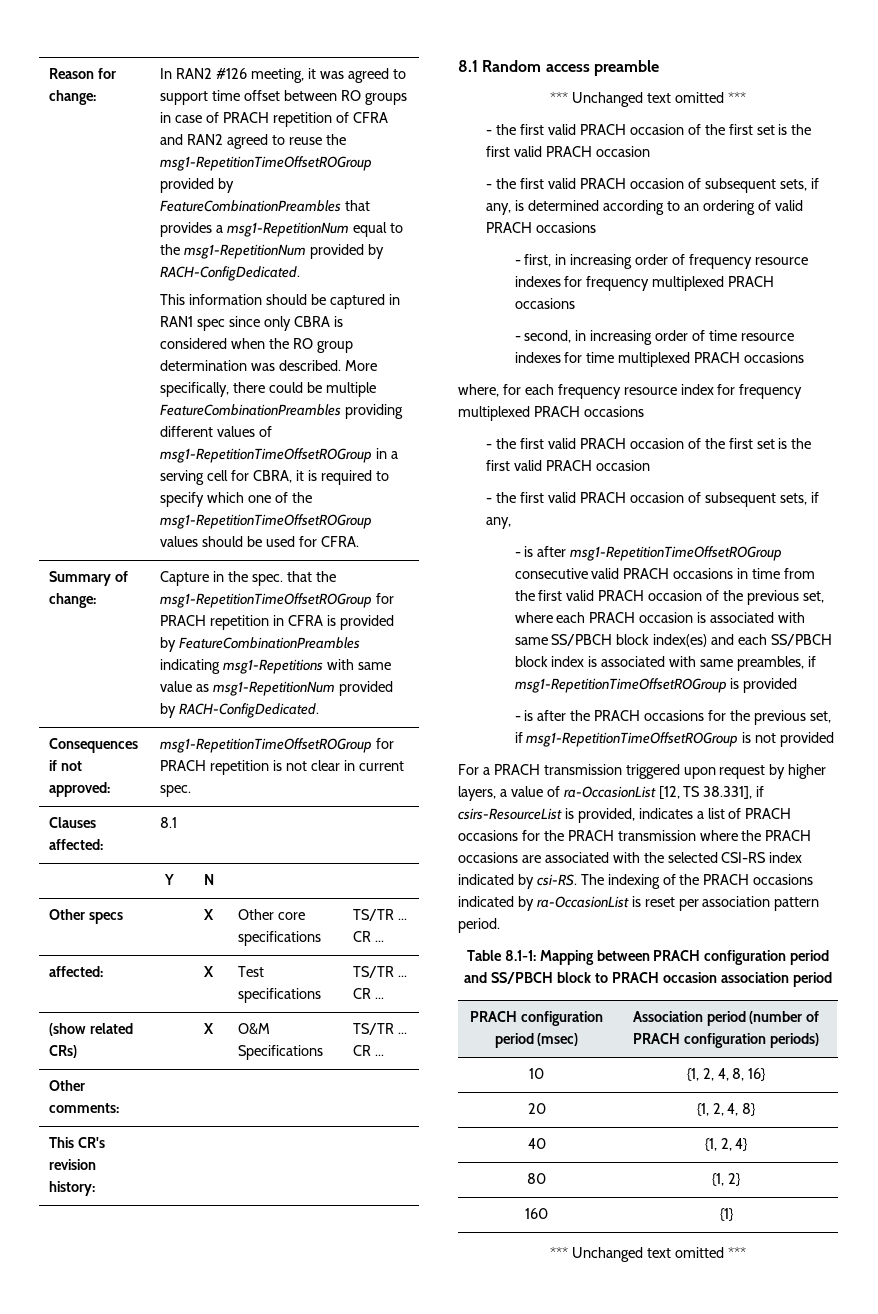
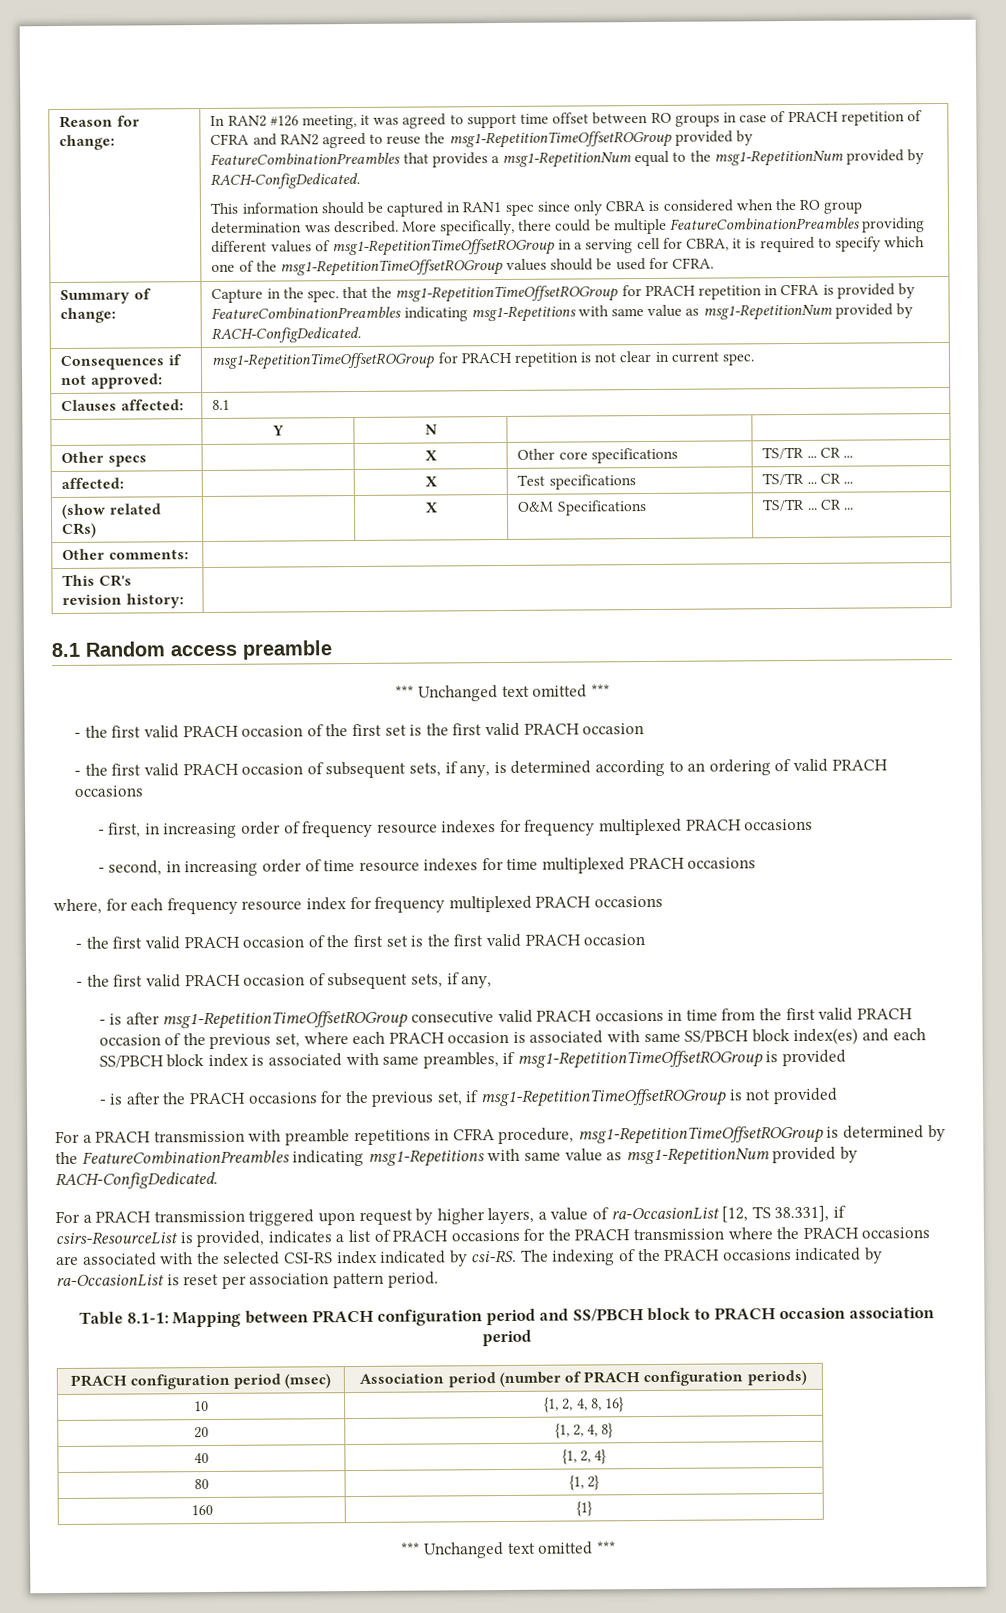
+ For a PRACH transmission with preamble repetitions in CFRA procedure, msg1-RepetitionTimeOffsetROGroup is determined by the FeatureCombinationPreambles indicating msg1-Repetitions with same value as msg1-RepetitionNum provided by RACH-ConfigDedicated.

